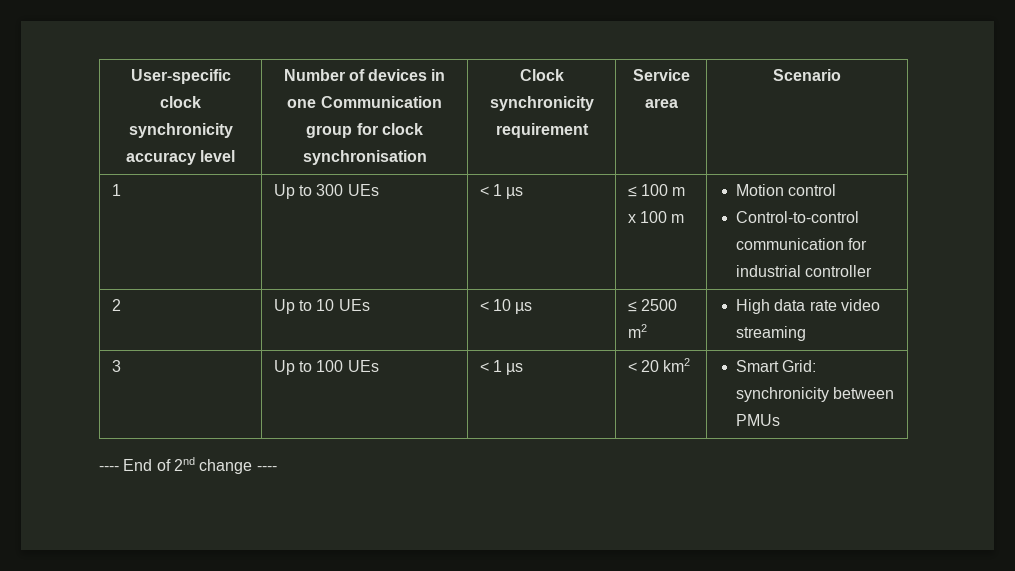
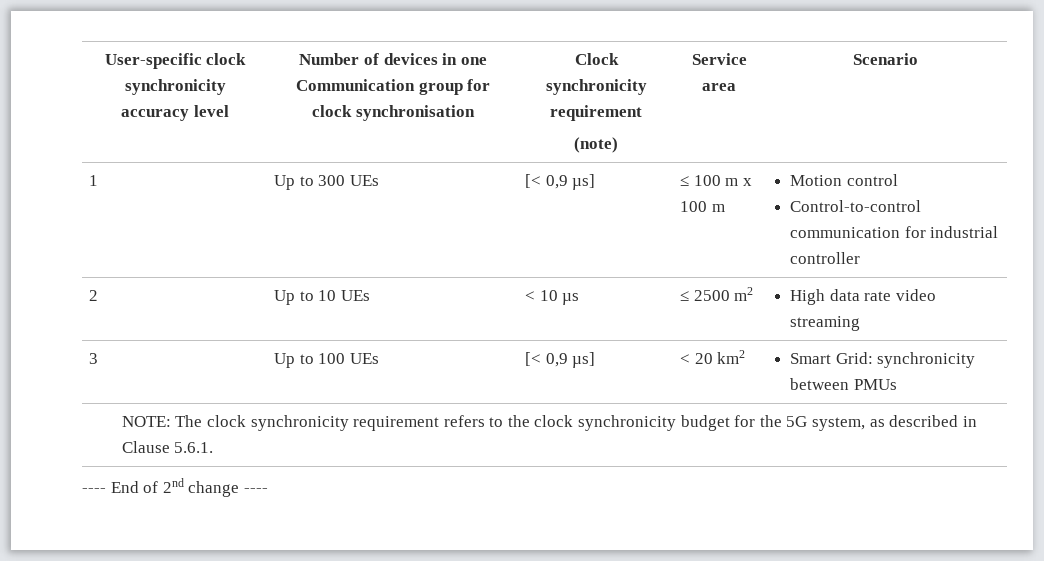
- User-specific clock synchronicity accuracy level | Number of devices in one Communication group for clock synchronisation | Clock synchronicity requirement | Service area | Scenario
+ User-specific clock synchronicity accuracy level | Number of devices in one Communication group for clock synchronisation | Clock synchronicity requirement
+ (note) | Service area | Scenario
- 1 | Up to 300 UEs | < 1 µs | ≤ 100 m x 100 m | Motion control
+ 1 | Up to 300 UEs | [< 0,9 µs] | ≤ 100 m x 100 m | Motion control
- 3 | Up to 100 UEs | < 1 µs | < 20 km2 | Smart Grid: synchronicity between PMUs
+ 3 | Up to 100 UEs | [< 0,9 µs] | < 20 km2 | Smart Grid: synchronicity between PMUs
+ NOTE: The clock synchronicity requirement refers to the clock synchronicity budget for the 5G system, as described in Clause 5.6.1.

